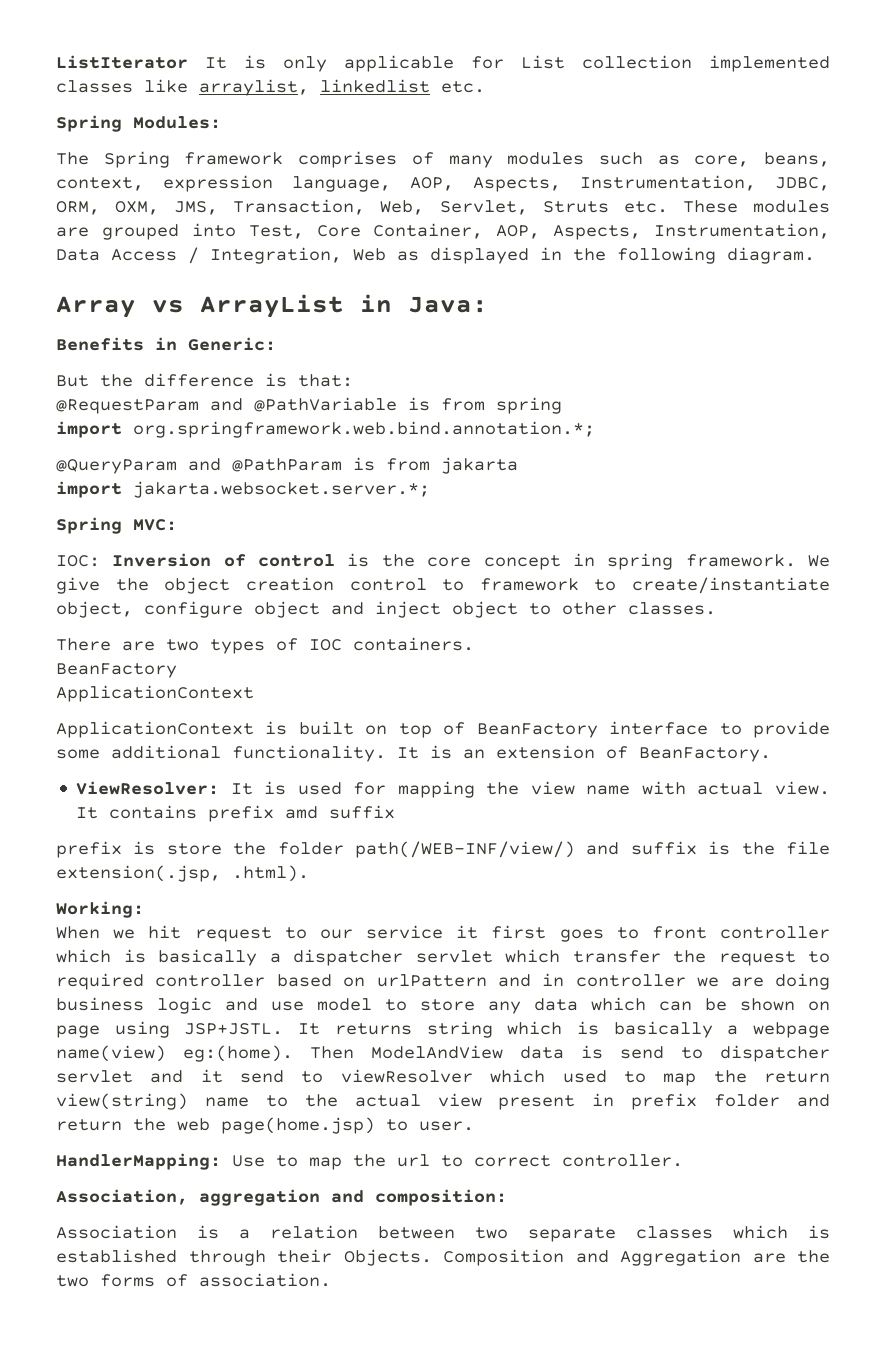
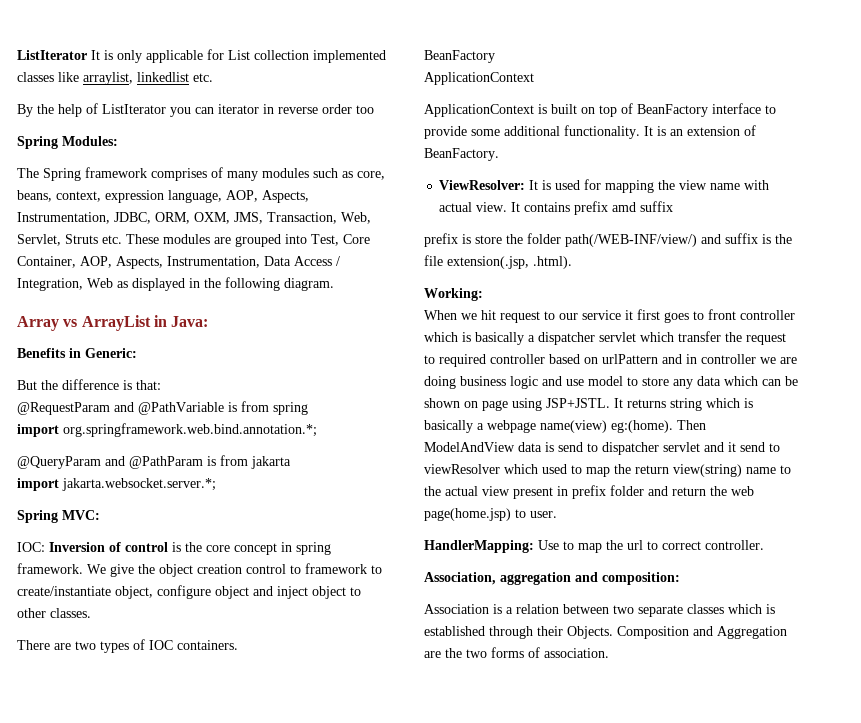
+ By the help of ListIterator you can iterator in reverse order too

